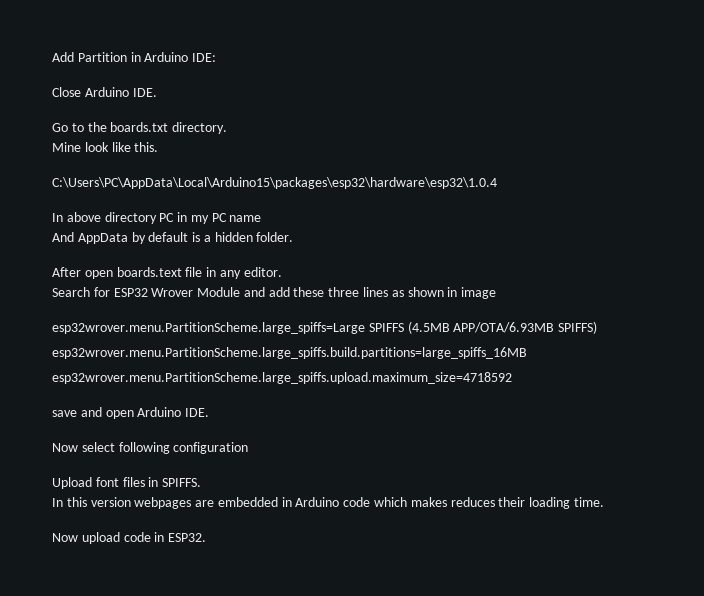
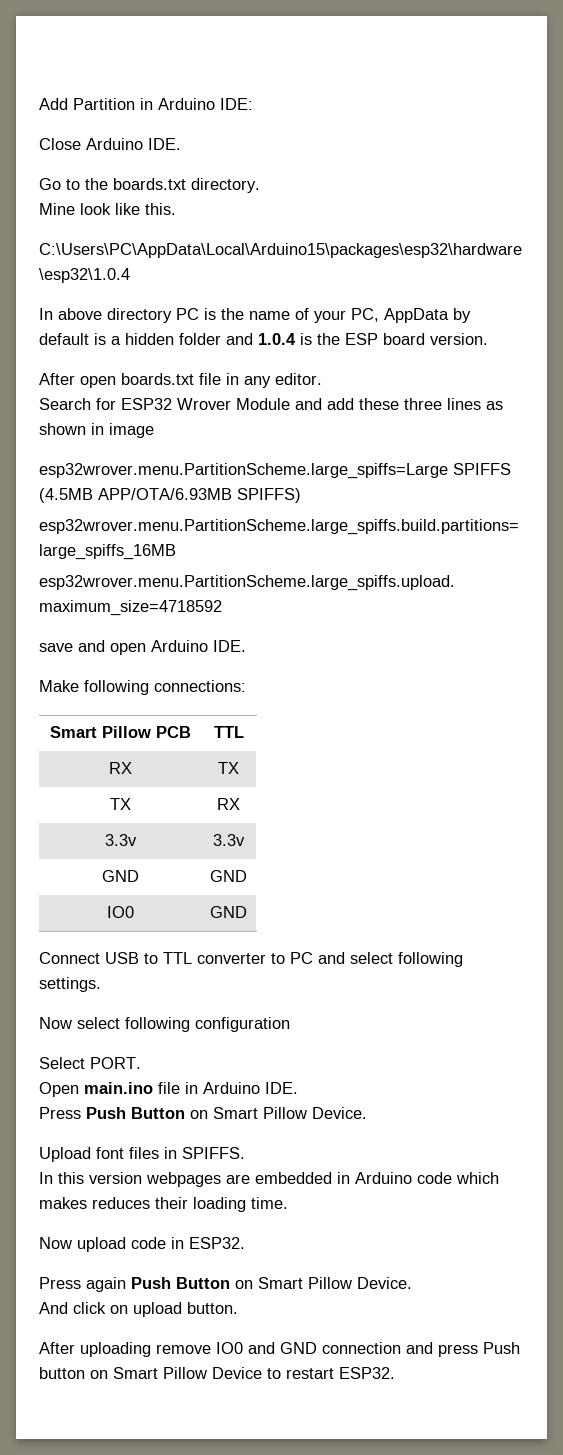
- In above directory PC in my PC name
- And AppData by default is a hidden folder.
+ In above directory PC is the name of your PC, AppData by default is a hidden folder and 1.0.4 is the ESP board version.
- After open boards.text file in any editor.
+ After open boards.txt file in any editor.
+ Make following connections:
+ Smart Pillow PCB | TTL
+ RX | TX
+ TX | RX
+ 3.3v | 3.3v
+ GND | GND
+ IO0 | GND
+ Connect USB to TTL converter to PC and select following settings.
  Now select following configuration
+ Select PORT.
+ Open main.ino file in Arduino IDE.
+ Press Push Button on Smart Pillow Device.
+ Press again Push Button on Smart Pillow Device.
+ And click on upload button.
+ After uploading remove IO0 and GND connection and press Push button on Smart Pillow Device to restart ESP32.

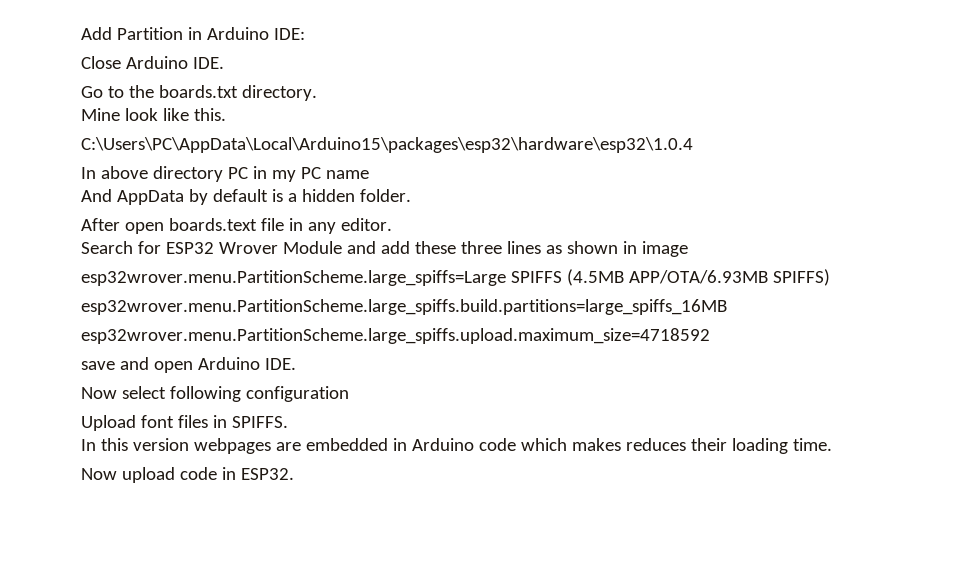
- In above directory PC is the name of your PC, AppData by default is a hidden folder and 1.0.4 is the ESP board version.
+ In above directory PC in my PC name
+ And AppData by default is a hidden folder.
- After open boards.txt file in any editor.
+ After open boards.text file in any editor.
- Make following connections:
- Smart Pillow PCB | TTL
- RX | TX
- TX | RX
- 3.3v | 3.3v
- GND | GND
- IO0 | GND
- Connect USB to TTL converter to PC and select following settings.
  Now select following configuration
- Select PORT.
- Open main.ino file in Arduino IDE.
- Press Push Button on Smart Pillow Device.
- Press again Push Button on Smart Pillow Device.
- And click on upload button.
- After uploading remove IO0 and GND connection and press Push button on Smart Pillow Device to restart ESP32.

